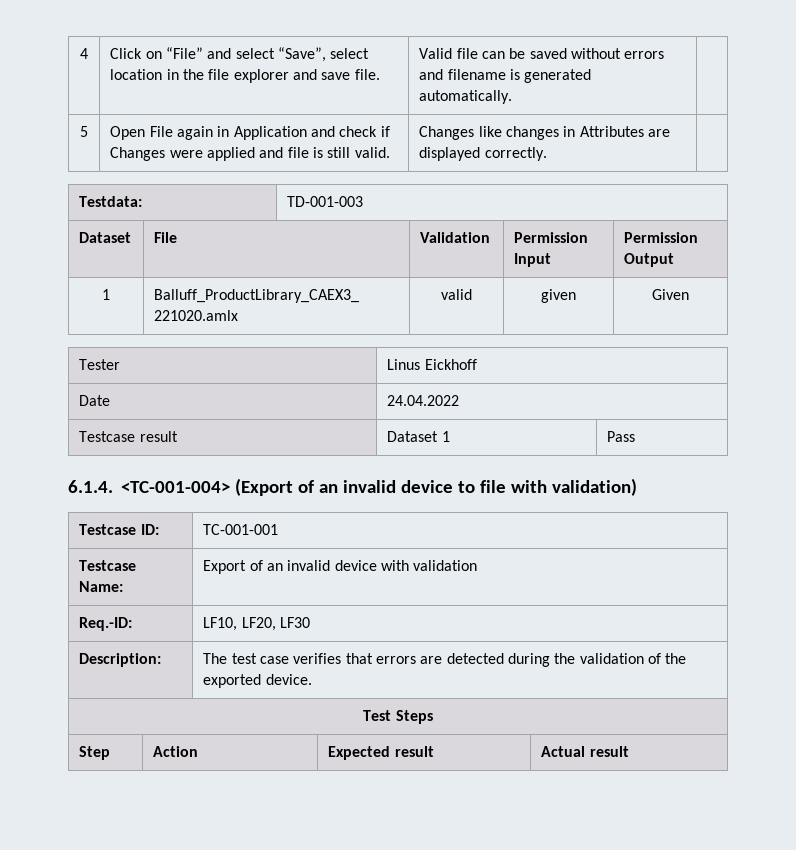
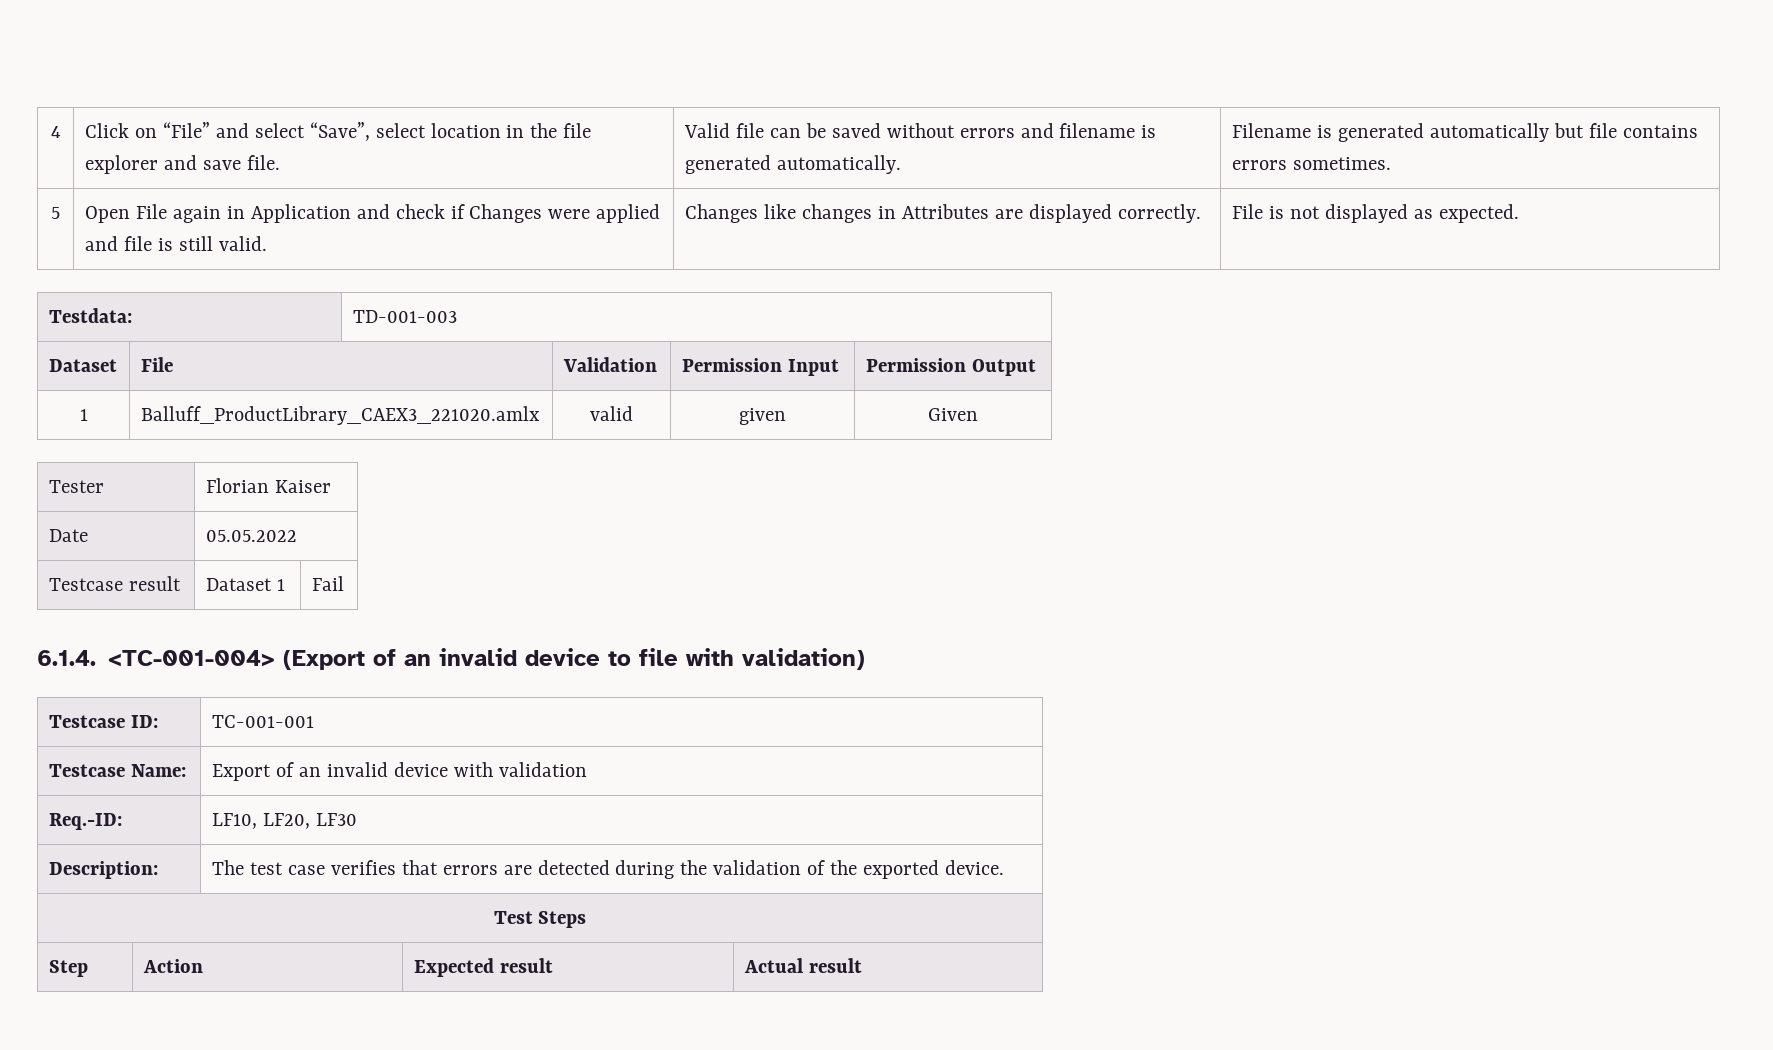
- 4 | Click on “File” and select “Save”, select location in the file explorer and save file. | Valid file can be saved without errors and filename is generated automatically. |
+ 4 | Click on “File” and select “Save”, select location in the file explorer and save file. | Valid file can be saved without errors and filename is generated automatically. | Filename is generated automatically but file contains errors sometimes.
- 5 | Open File again in Application and check if Changes were applied and file is still valid. | Changes like changes in Attributes are displayed correctly. |
+ 5 | Open File again in Application and check if Changes were applied and file is still valid. | Changes like changes in Attributes are displayed correctly. | File is not displayed as expected.
- Tester | Linus Eickhoff
+ Tester | Florian Kaiser
- Date | 24.04.2022
+ Date | 05.05.2022
- Testcase result | Dataset 1 | Pass
+ Testcase result | Dataset 1 | Fail

